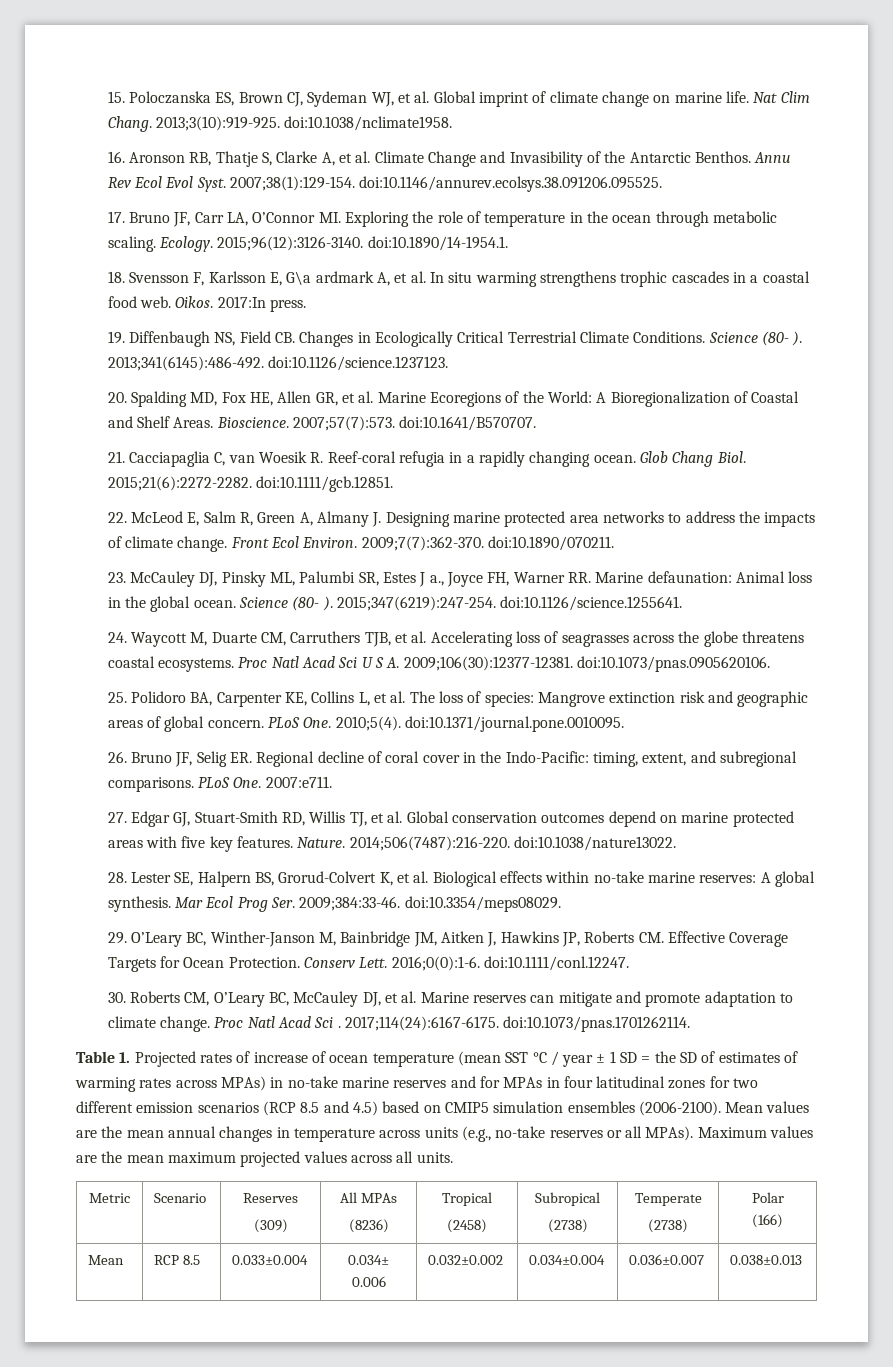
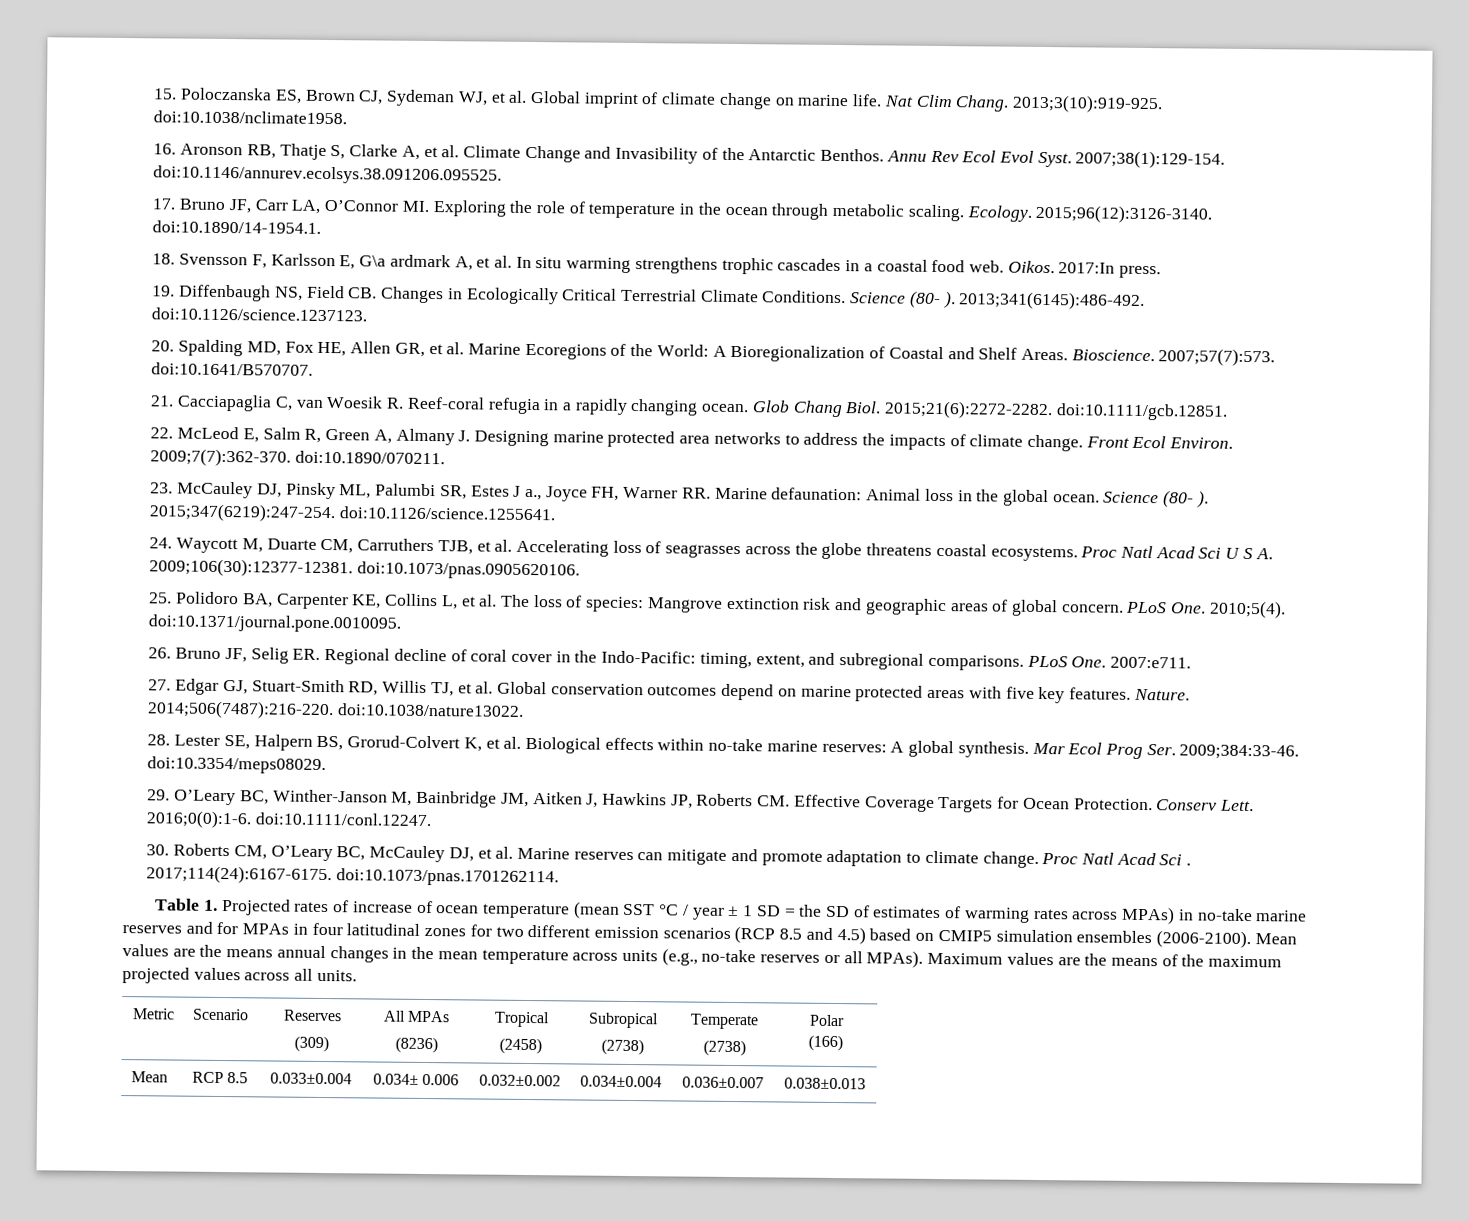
- Mean values are the mean annual changes in temperature across units (e.g., no-take reserves or all MPAs).
+ Mean values are the means annual changes in the mean temperature across units (e.g., no-take reserves or all MPAs).
- Maximum values are the mean maximum projected values across all units.
+ Maximum values are the means of the maximum projected values across all units.

